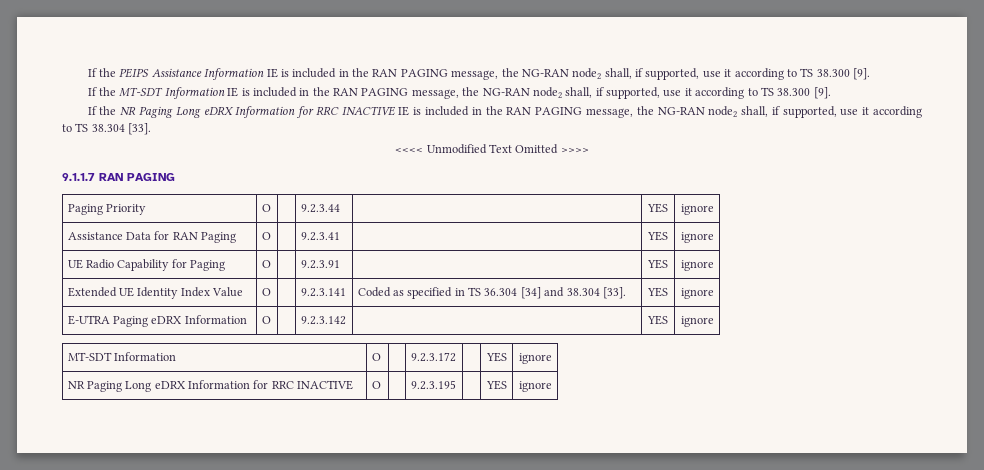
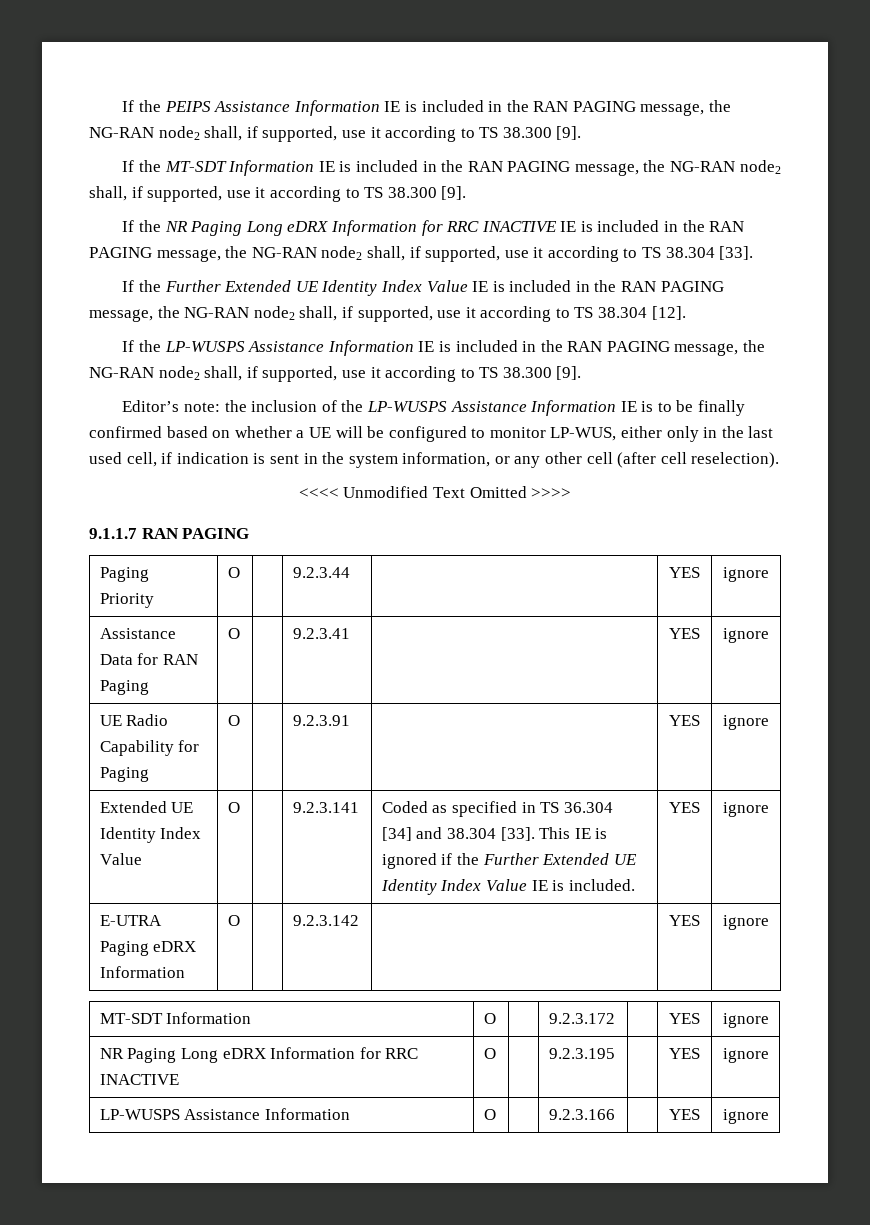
+ If the Further Extended UE Identity Index Value IE is included in the RAN PAGING message, the NG-RAN node2 shall, if supported, use it according to TS 38.304 [12].
+ If the LP-WUSPS Assistance Information IE is included in the RAN PAGING message, the NG-RAN node2 shall, if supported, use it according to TS 38.300 [9].
+ Editor’s note: the inclusion of the LP-WUSPS Assistance Information IE is to be finally confirmed based on whether a UE will be configured to monitor LP-WUS, either only in the last used cell, if indication is sent in the system information, or any other cell (after cell reselection).
- Extended UE Identity Index Value | O | | 9.2.3.141 | Coded as specified in TS 36.304 [34] and 38.304 [33]. | YES | ignore
+ Extended UE Identity Index Value | O | | 9.2.3.141 | Coded as specified in TS 36.304 [34] and 38.304 [33]. This IE is ignored if the Further Extended UE Identity Index Value IE is included. | YES | ignore
+ LP-WUSPS Assistance Information | O | | 9.2.3.166 | | YES | ignore

